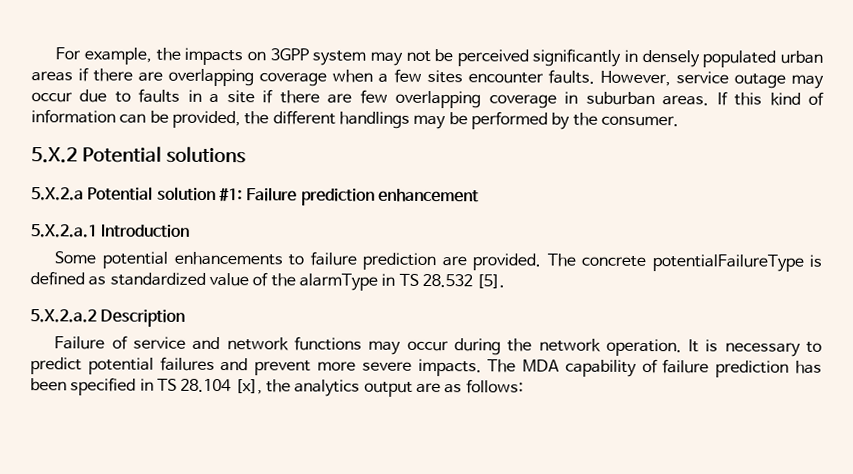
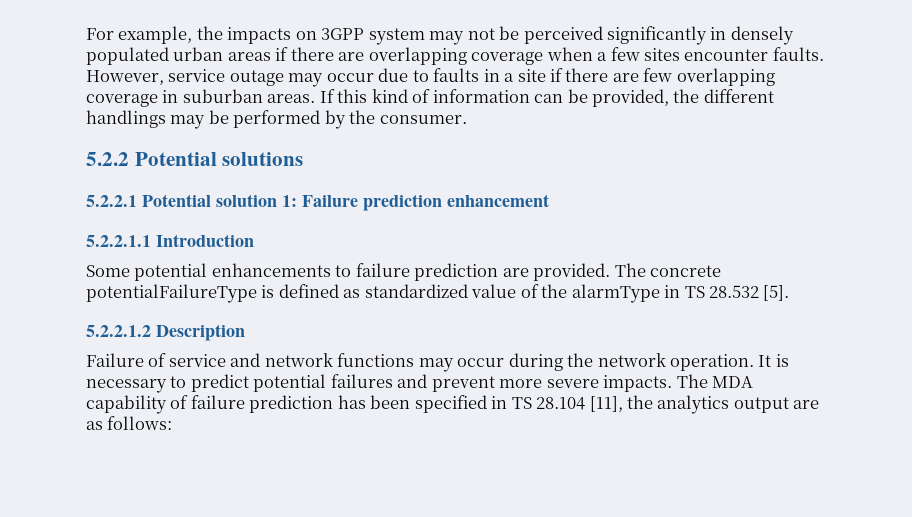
- 5.X.2 Potential solutions
+ 5.2.2 Potential solutions
- 5.X.2.a Potential solution #1: Failure prediction enhancement
+ 5.2.2.1 Potential solution 1: Failure prediction enhancement
- 5.X.2.a.1 Introduction
+ 5.2.2.1.1 Introduction
- 5.X.2.a.2 Description
+ 5.2.2.1.2 Description
- The MDA capability of failure prediction has been specified in TS 28.104 [x], the analytics output are as follows:
+ The MDA capability of failure prediction has been specified in TS 28.104 [11], the analytics output are as follows:

